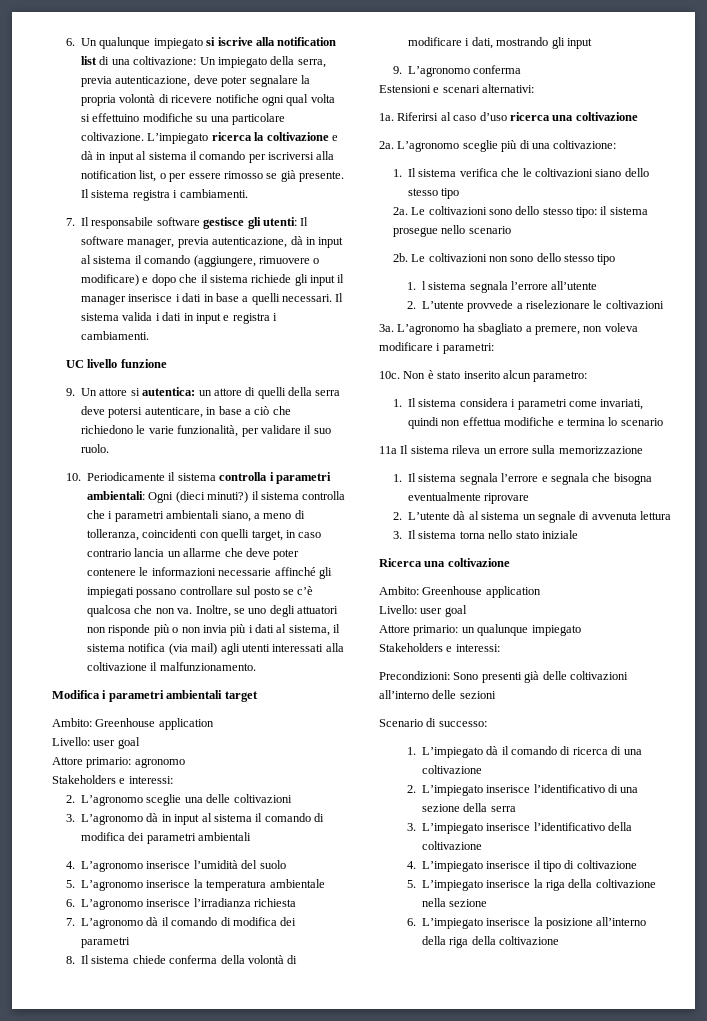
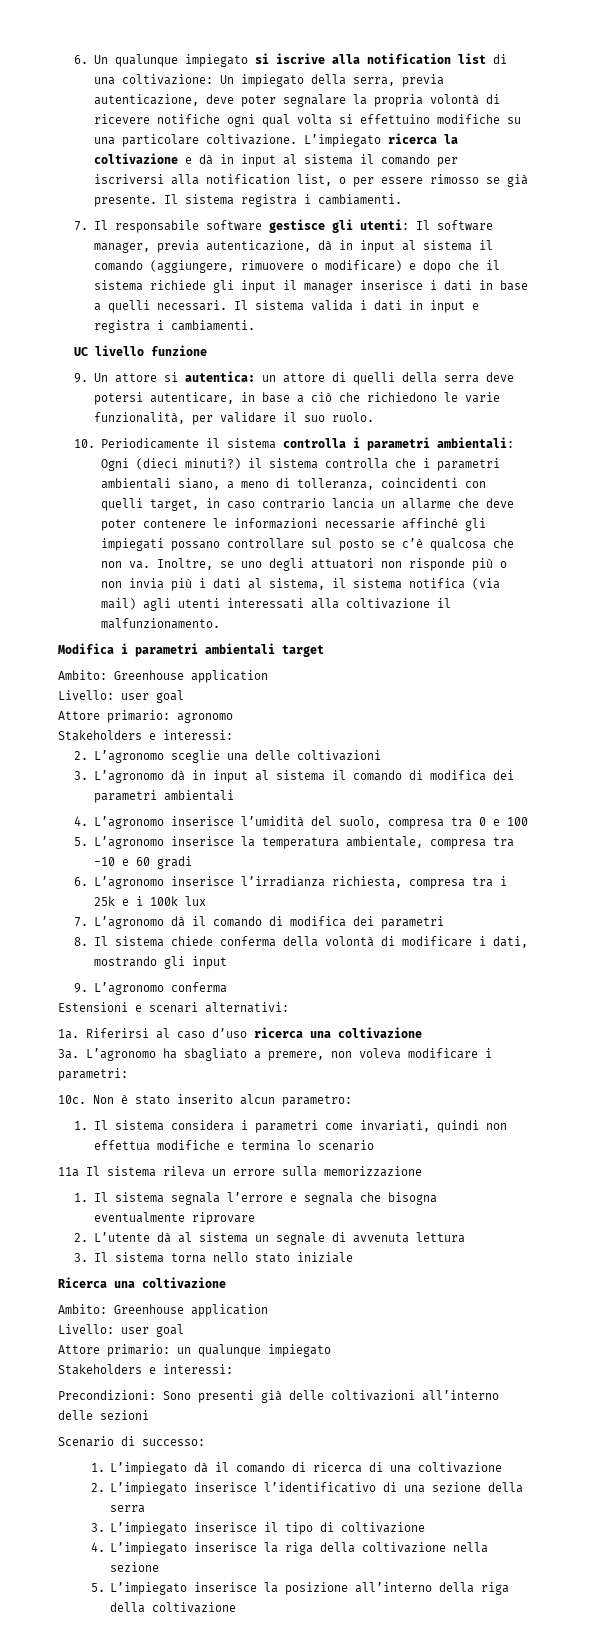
- 4. L’agronomo inserisce l’umidità del suolo
+ 4. L’agronomo inserisce l’umidità del suolo, compresa tra 0 e 100
- 5. L’agronomo inserisce la temperatura ambientale
- 6. L’agronomo inserisce l’irradianza richiesta
+ 5. L’agronomo inserisce la temperatura ambientale, compresa tra -10 e 60 gradi
+ 6. L’agronomo inserisce l’irradianza richiesta, compresa tra i 25k e i 100k lux
- 2a. L’agronomo sceglie più di una coltivazione:
- 1. Il sistema verifica che le coltivazioni siano dello stesso tipo
- 2a. Le coltivazioni sono dello stesso tipo: il sistema prosegue nello scenario
- 2b. Le coltivazioni non sono dello stesso tipo
- 1. l sistema segnala l’errore all’utente
- 2. L’utente provvede a riselezionare le coltivazioni
- 3. L’impiegato inserisce l’identificativo della coltivazione
- 4. L’impiegato inserisce il tipo di coltivazione
+ 3. L’impiegato inserisce il tipo di coltivazione
- 5. L’impiegato inserisce la riga della coltivazione nella sezione
+ 4. L’impiegato inserisce la riga della coltivazione nella sezione
- 6. L’impiegato inserisce la posizione all’interno della riga della coltivazione
+ 5. L’impiegato inserisce la posizione all’interno della riga della coltivazione

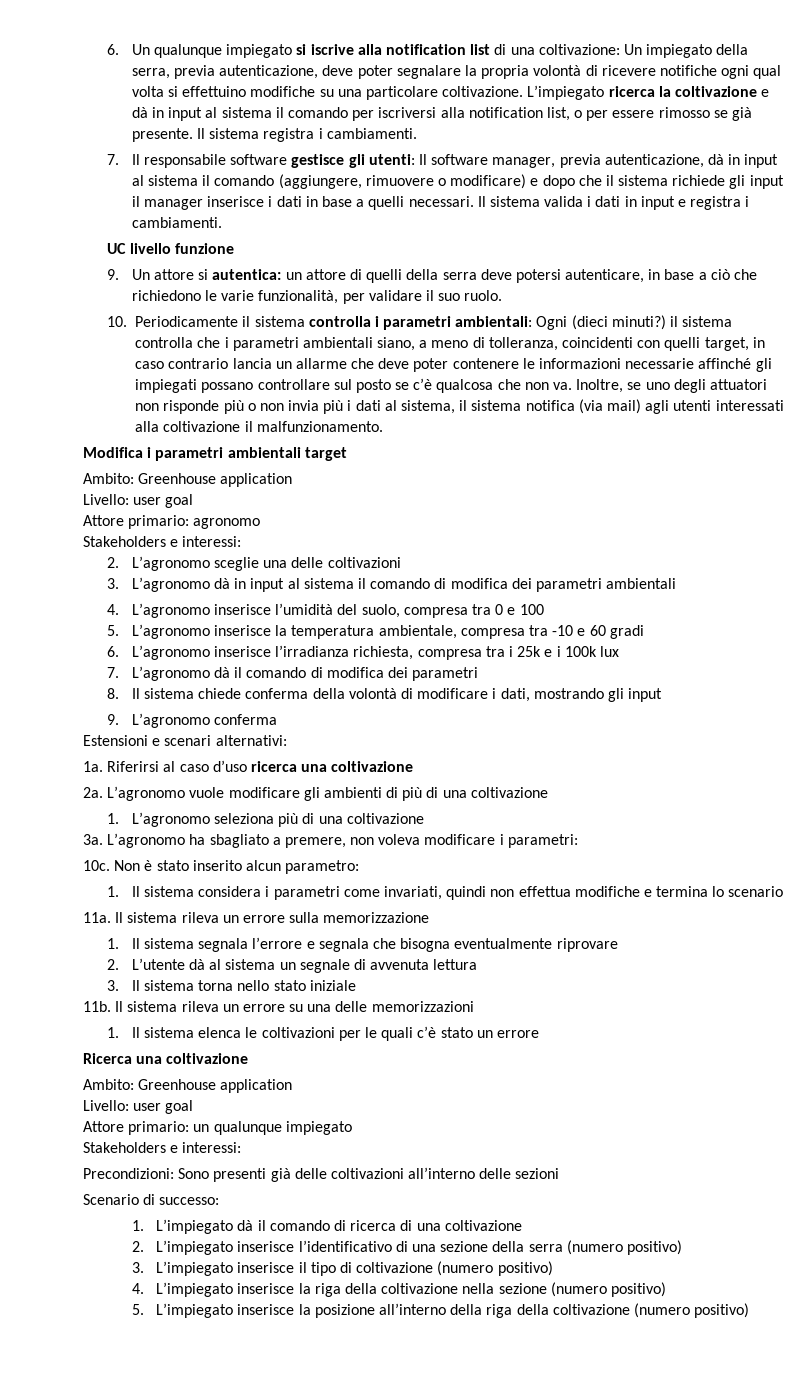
+ 2a. L’agronomo vuole modificare gli ambienti di più di una coltivazione
+ 1. L’agronomo seleziona più di una coltivazione
- 11a Il sistema rileva un errore sulla memorizzazione
+ 11a. Il sistema rileva un errore sulla memorizzazione
+ 11b. Il sistema rileva un errore su una delle memorizzazioni
+ 1. Il sistema elenca le coltivazioni per le quali c’è stato un errore
- 2. L’impiegato inserisce l’identificativo di una sezione della serra
+ 2. L’impiegato inserisce l’identificativo di una sezione della serra (numero positivo)
- 3. L’impiegato inserisce il tipo di coltivazione
+ 3. L’impiegato inserisce il tipo di coltivazione (numero positivo)
- 4. L’impiegato inserisce la riga della coltivazione nella sezione
+ 4. L’impiegato inserisce la riga della coltivazione nella sezione (numero positivo)
- 5. L’impiegato inserisce la posizione all’interno della riga della coltivazione
+ 5. L’impiegato inserisce la posizione all’interno della riga della coltivazione (numero positivo)

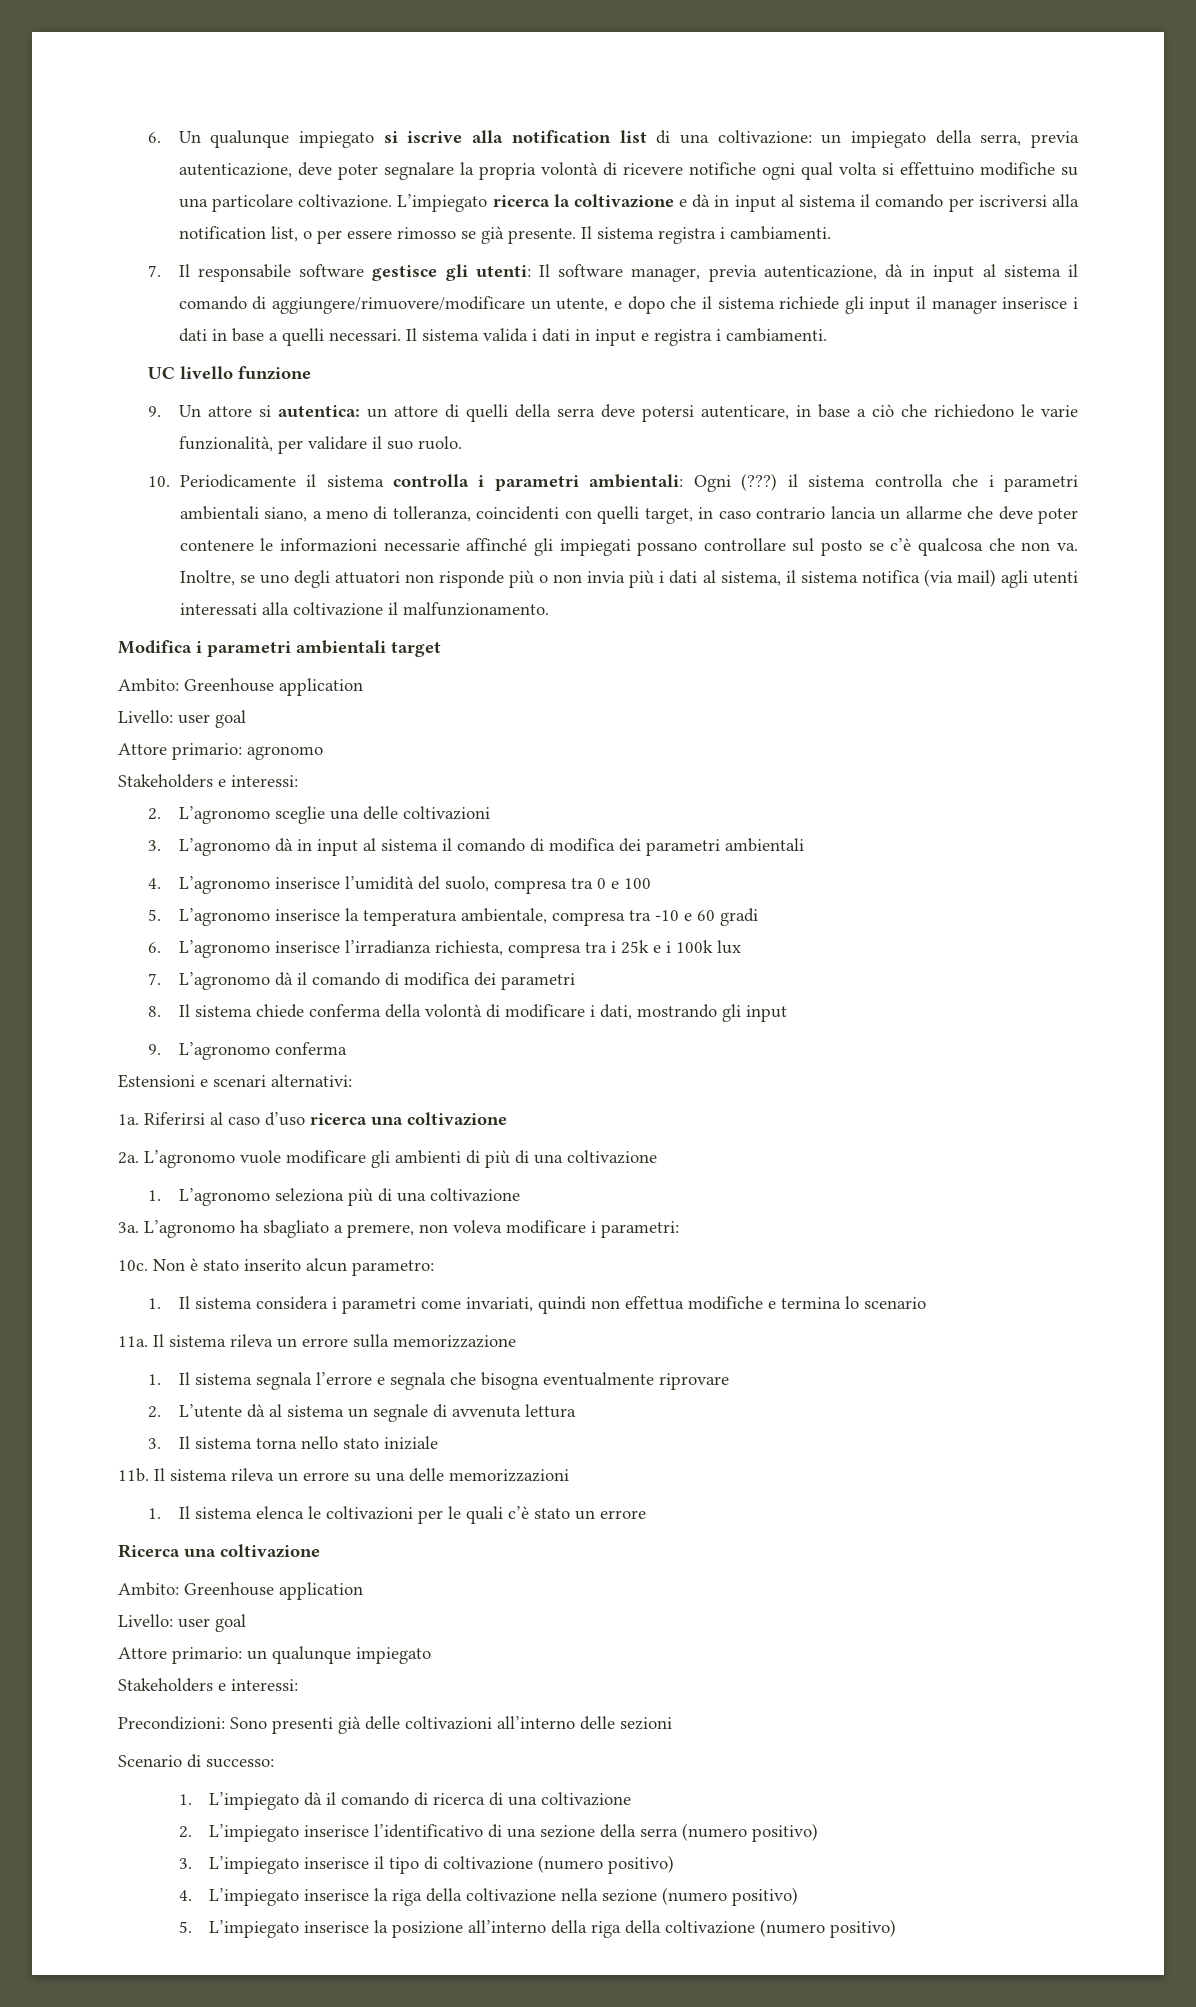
- 6. Un qualunque impiegato si iscrive alla notification list di una coltivazione: Un impiegato della serra, previa autenticazione, deve poter segnalare la propria volontà di ricevere notifiche ogni qual volta si effettuino modifiche su una particolare coltivazione.
+ 6. Un qualunque impiegato si iscrive alla notification list di una coltivazione: un impiegato della serra, previa autenticazione, deve poter segnalare la propria volontà di ricevere notifiche ogni qual volta si effettuino modifiche su una particolare coltivazione.
- 7. Il responsabile software gestisce gli utenti: Il software manager, previa autenticazione, dà in input al sistema il comando (aggiungere, rimuovere o modificare) e dopo che il sistema richiede gli input il manager inserisce i dati in base a quelli necessari.
+ 7. Il responsabile software gestisce gli utenti: Il software manager, previa autenticazione, dà in input al sistema il comando di aggiungere/rimuovere/modificare un utente, e dopo che il sistema richiede gli input il manager inserisce i dati in base a quelli necessari.
- 10. Periodicamente il sistema controlla i parametri ambientali: Ogni (dieci minuti?) il sistema controlla che i parametri ambientali siano, a meno di tolleranza, coincidenti con quelli target, in caso contrario lancia un allarme che deve poter contenere le informazioni necessarie affinché gli impiegati possano controllare sul posto se c’è qualcosa che non va.
+ 10. Periodicamente il sistema controlla i parametri ambientali: Ogni (???) il sistema controlla che i parametri ambientali siano, a meno di tolleranza, coincidenti con quelli target, in caso contrario lancia un allarme che deve poter contenere le informazioni necessarie affinché gli impiegati possano controllare sul posto se c’è qualcosa che non va.

